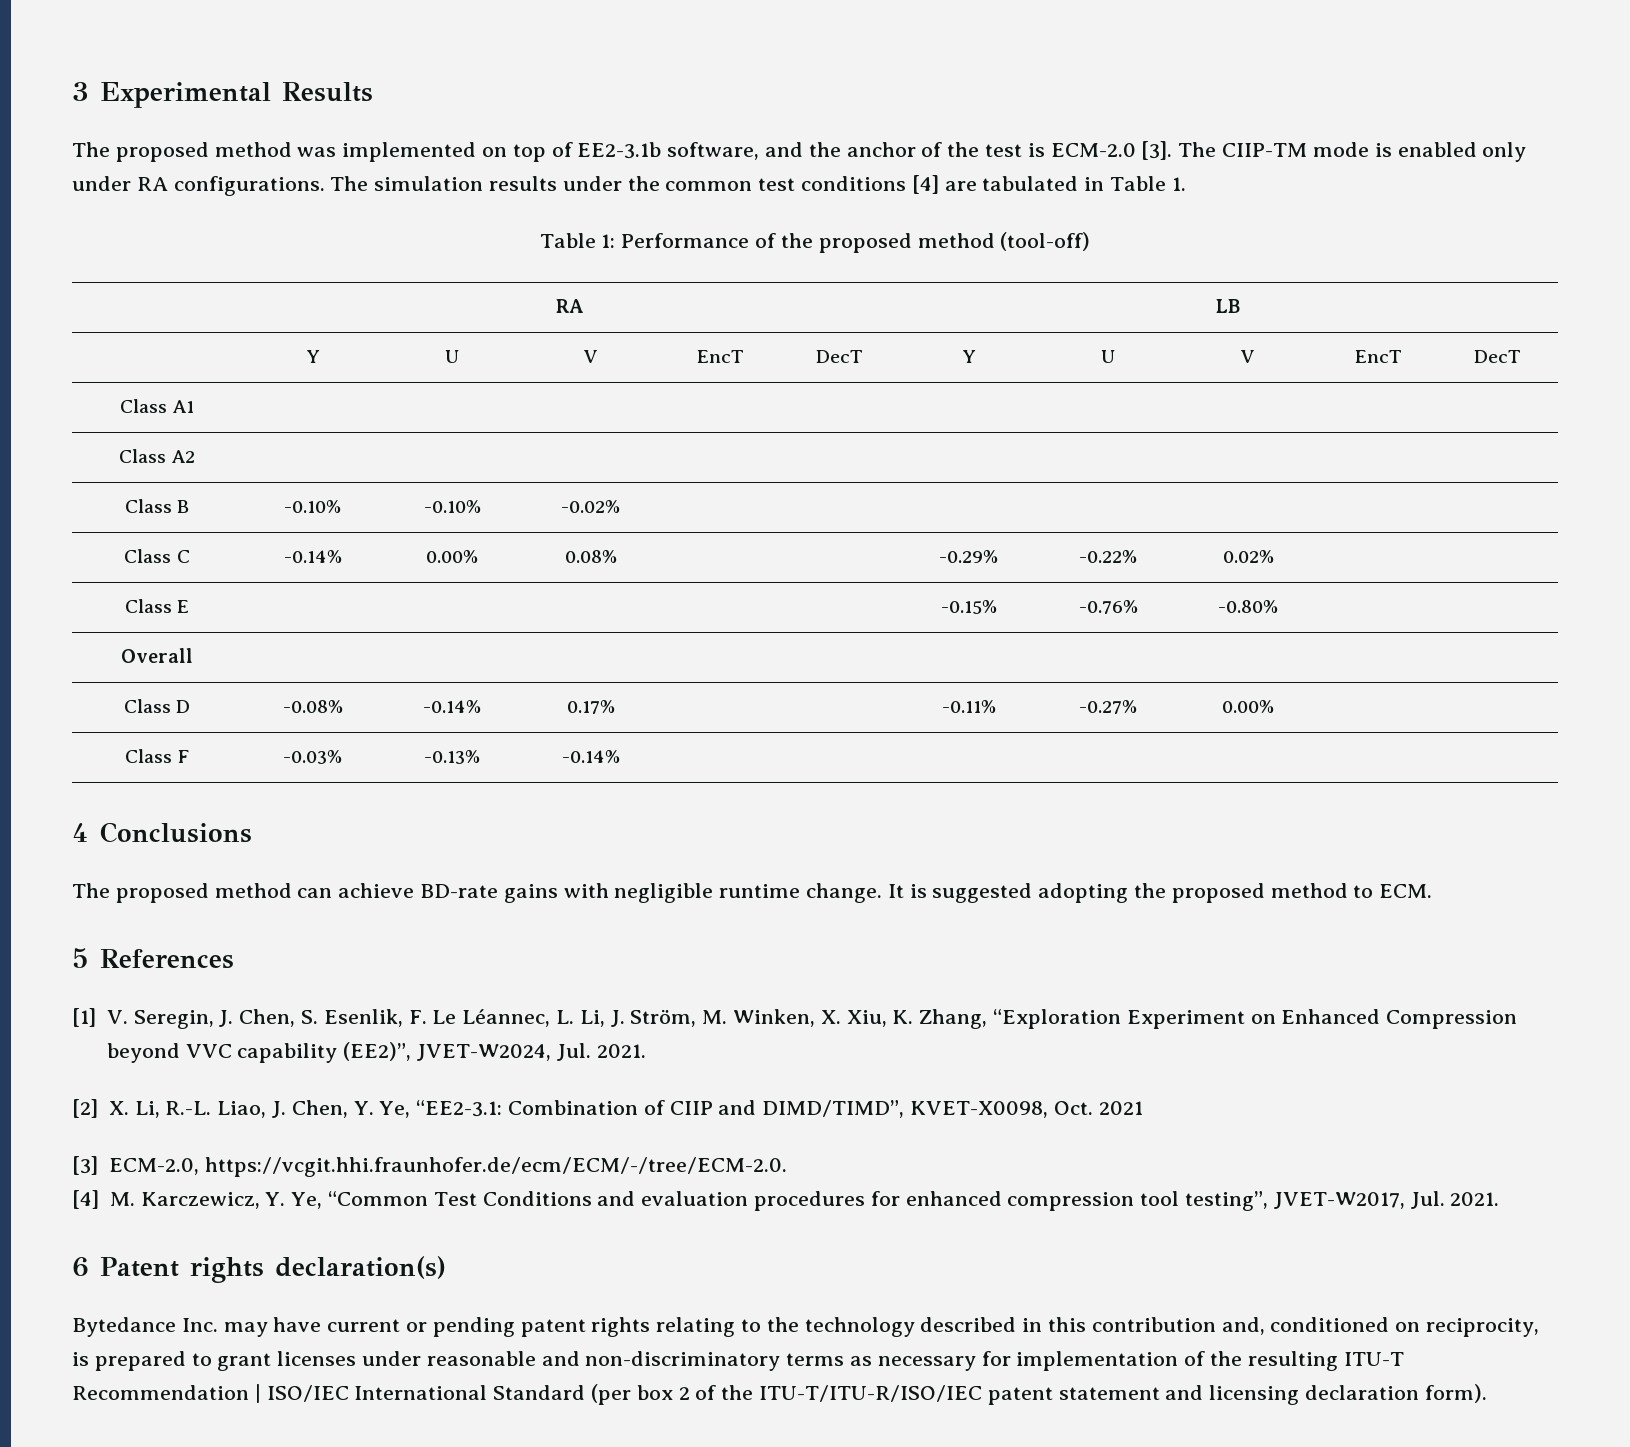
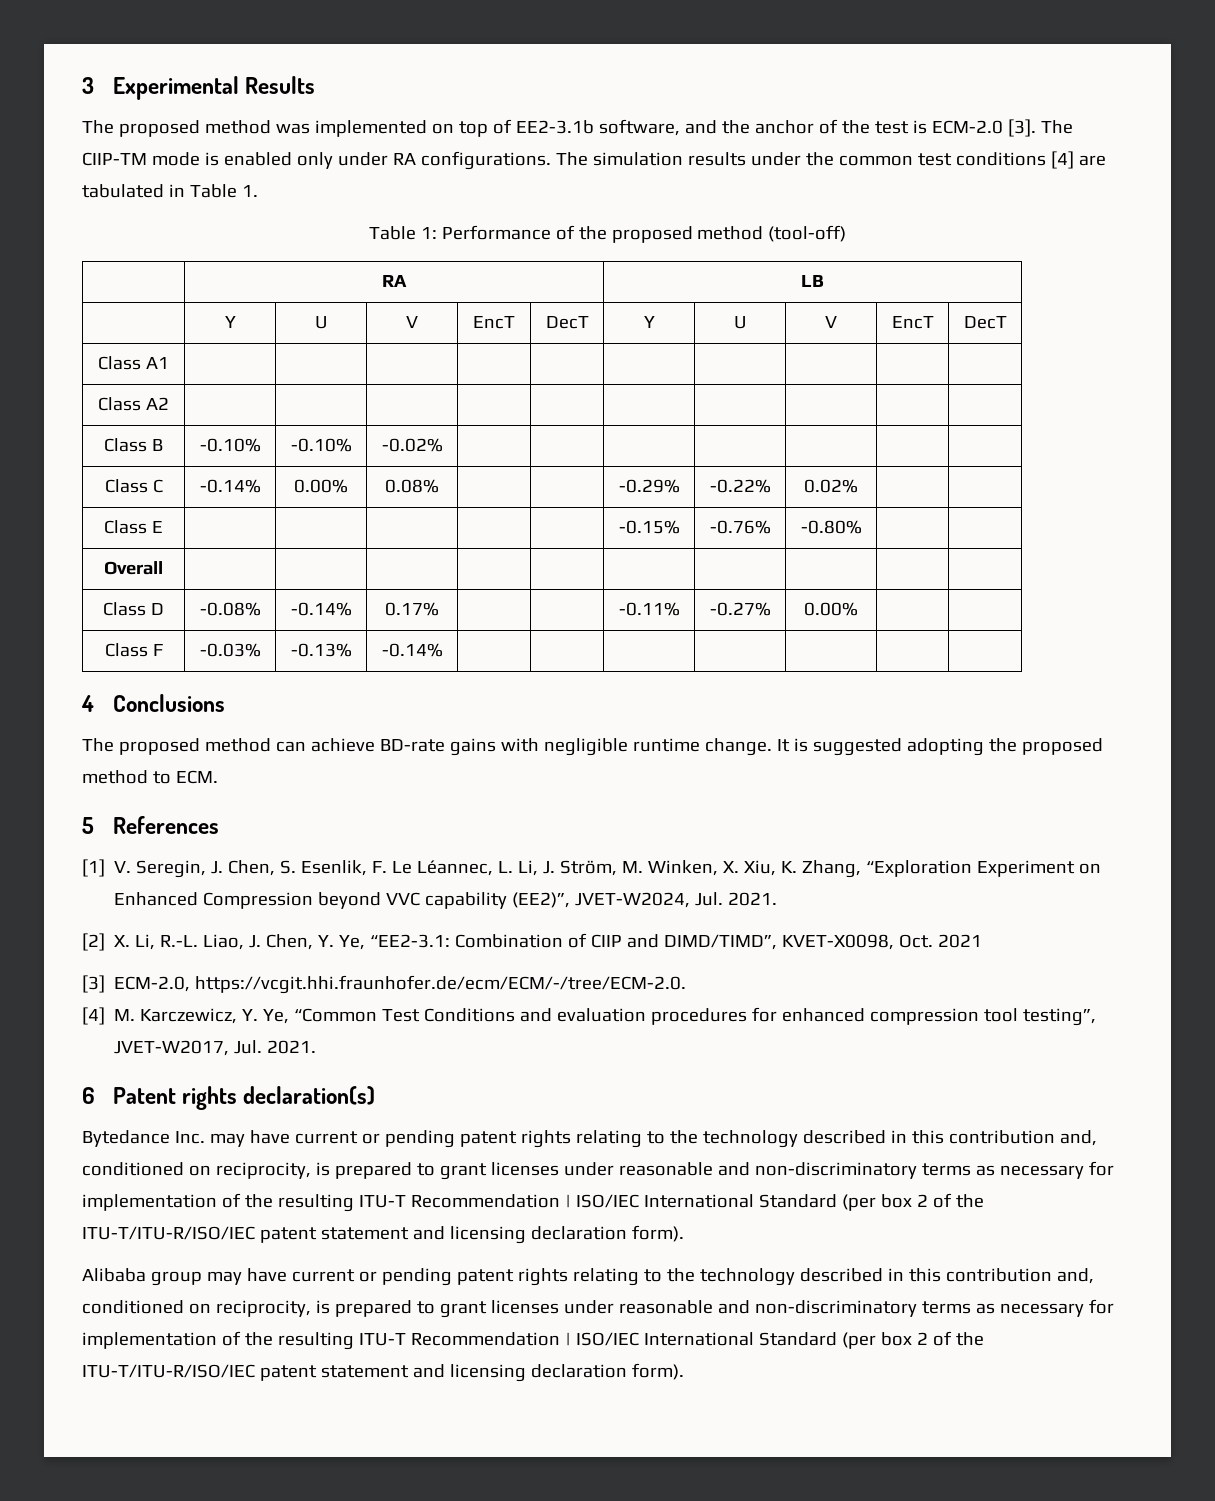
+ Alibaba group may have current or pending patent rights relating to the technology described in this contribution and, conditioned on reciprocity, is prepared to grant licenses under reasonable and non-discriminatory terms as necessary for implementation of the resulting ITU-T Recommendation | ISO/IEC International Standard (per box 2 of the ITU-T/ITU-R/ISO/IEC patent statement and licensing declaration form).

